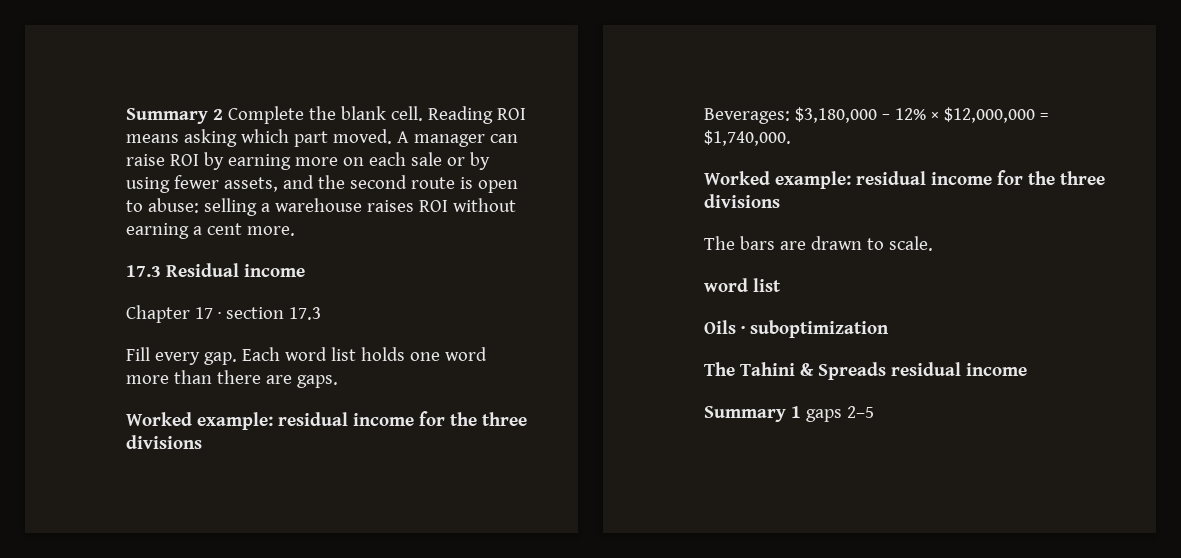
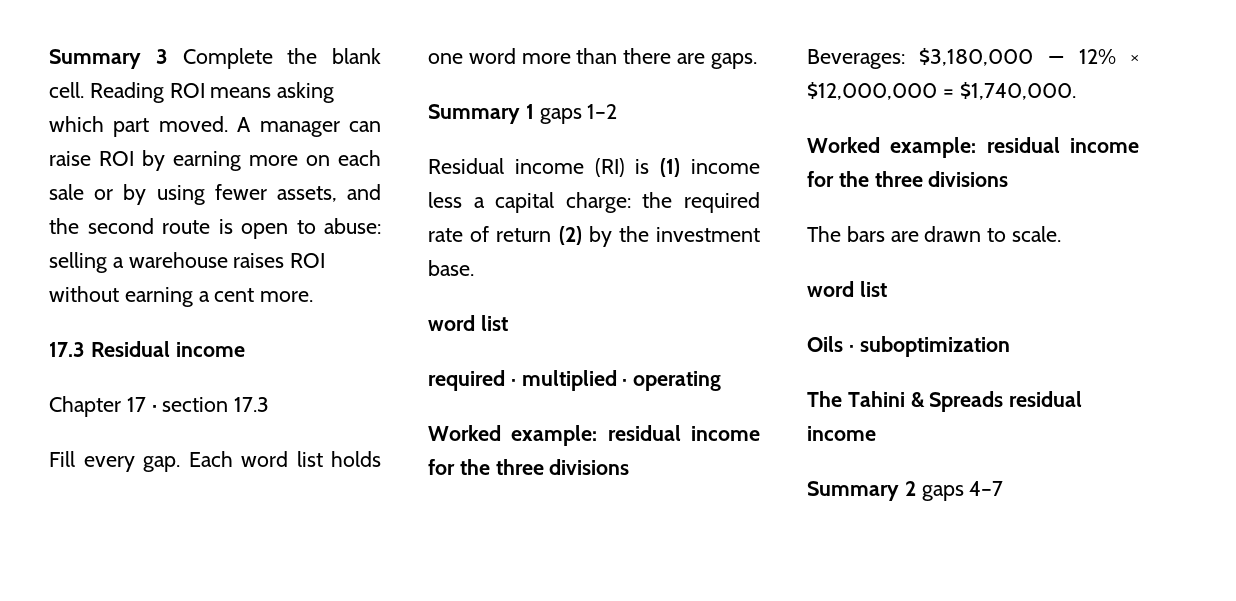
- Summary 2 Complete the blank cell.
+ Summary 3 Complete the blank cell.
+ Summary 1 gaps 1–2
+ Residual income (RI) is (1) income less a capital charge: the required rate of return (2) by the investment base.
+ word list
+ required · multiplied · operating
- Summary 1 gaps 2–5
+ Summary 2 gaps 4–7

